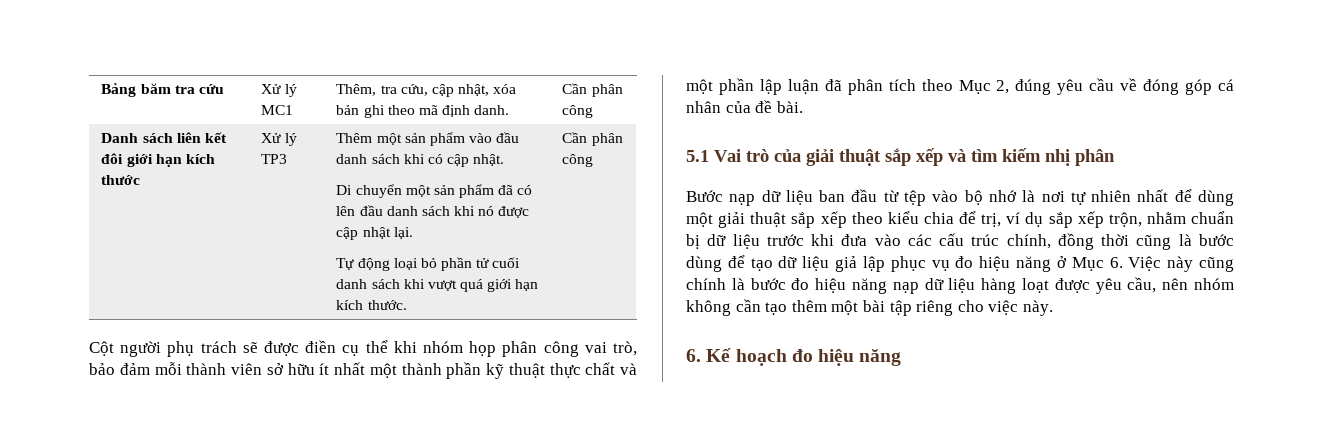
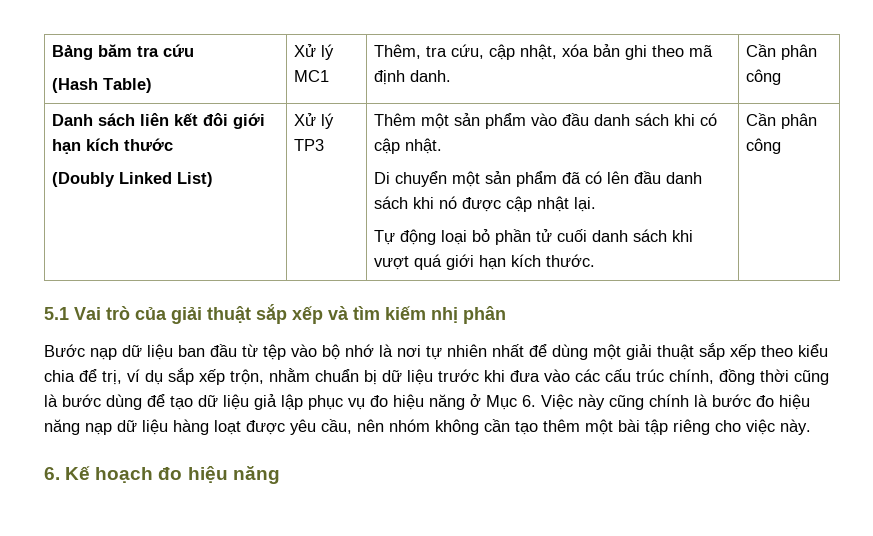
- Bảng băm tra cứu | Xử lý MC1 | Thêm, tra cứu, cập nhật, xóa bản ghi theo mã định danh. | Cần phân công
+ Bảng băm tra cứu
+ (Hash Table) | Xử lý MC1 | Thêm, tra cứu, cập nhật, xóa bản ghi theo mã định danh. | Cần phân công
+ (Doubly Linked List)
- Cột người phụ trách sẽ được điền cụ thể khi nhóm họp phân công vai trò, bảo đảm mỗi thành viên sở hữu ít nhất một thành phần kỹ thuật thực chất và một phần lập luận đã phân tích theo Mục 2, đúng yêu cầu về đóng góp cá nhân của đề bài.

